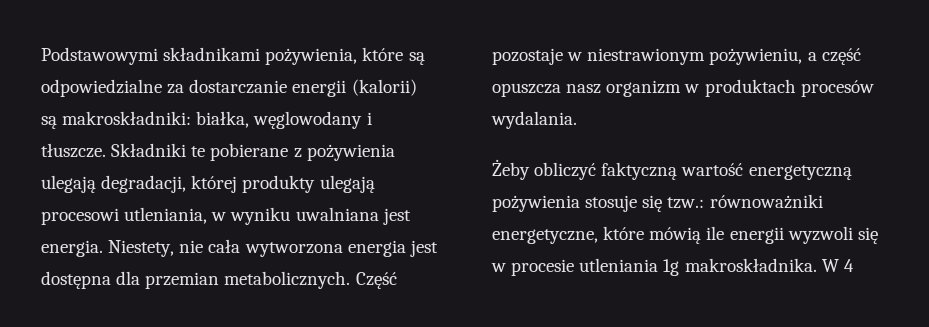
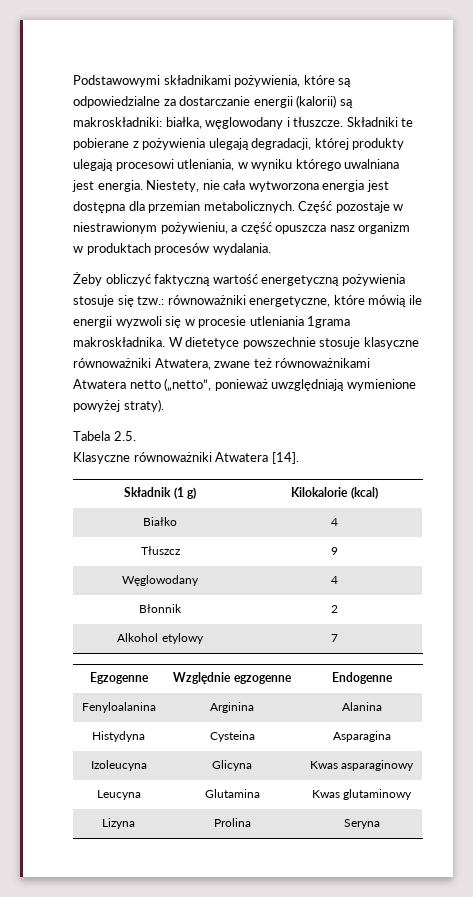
- Składniki te pobierane z pożywienia ulegają degradacji, której produkty ulegają procesowi utleniania, w wyniku uwalniana jest energia.
+ Składniki te pobierane z pożywienia ulegają degradacji, której produkty ulegają procesowi utleniania, w wyniku którego uwalniana jest energia.
- Żeby obliczyć faktyczną wartość energetyczną pożywienia stosuje się tzw.: równoważniki energetyczne, które mówią ile energii wyzwoli się w procesie utleniania 1g makroskładnika.
+ Żeby obliczyć faktyczną wartość energetyczną pożywienia stosuje się tzw.: równoważniki energetyczne, które mówią ile energii wyzwoli się w procesie utleniania 1grama makroskładnika.
- W 4
+ W dietetyce powszechnie stosuje klasyczne równoważniki Atwatera, zwane też równoważnikami Atwatera netto („netto”, ponieważ uwzględniają wymienione powyżej straty).
+ Tabela 2.5.
+ Klasyczne równoważniki Atwatera [14].
+ Składnik (1 g) | Kilokalorie (kcal)
+ Białko | 4
+ Tłuszcz | 9
+ Węglowodany | 4
+ Błonnik | 2
+ Alkohol etylowy | 7
+ Egzogenne | Względnie egzogenne | Endogenne
+ Fenyloalanina | Arginina | Alanina
+ Histydyna | Cysteina | Asparagina
+ Izoleucyna | Glicyna | Kwas asparaginowy
+ Leucyna | Glutamina | Kwas glutaminowy
+ Lizyna | Prolina | Seryna

